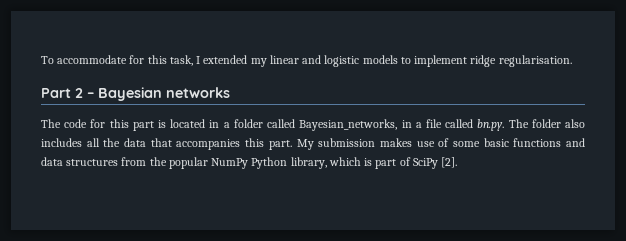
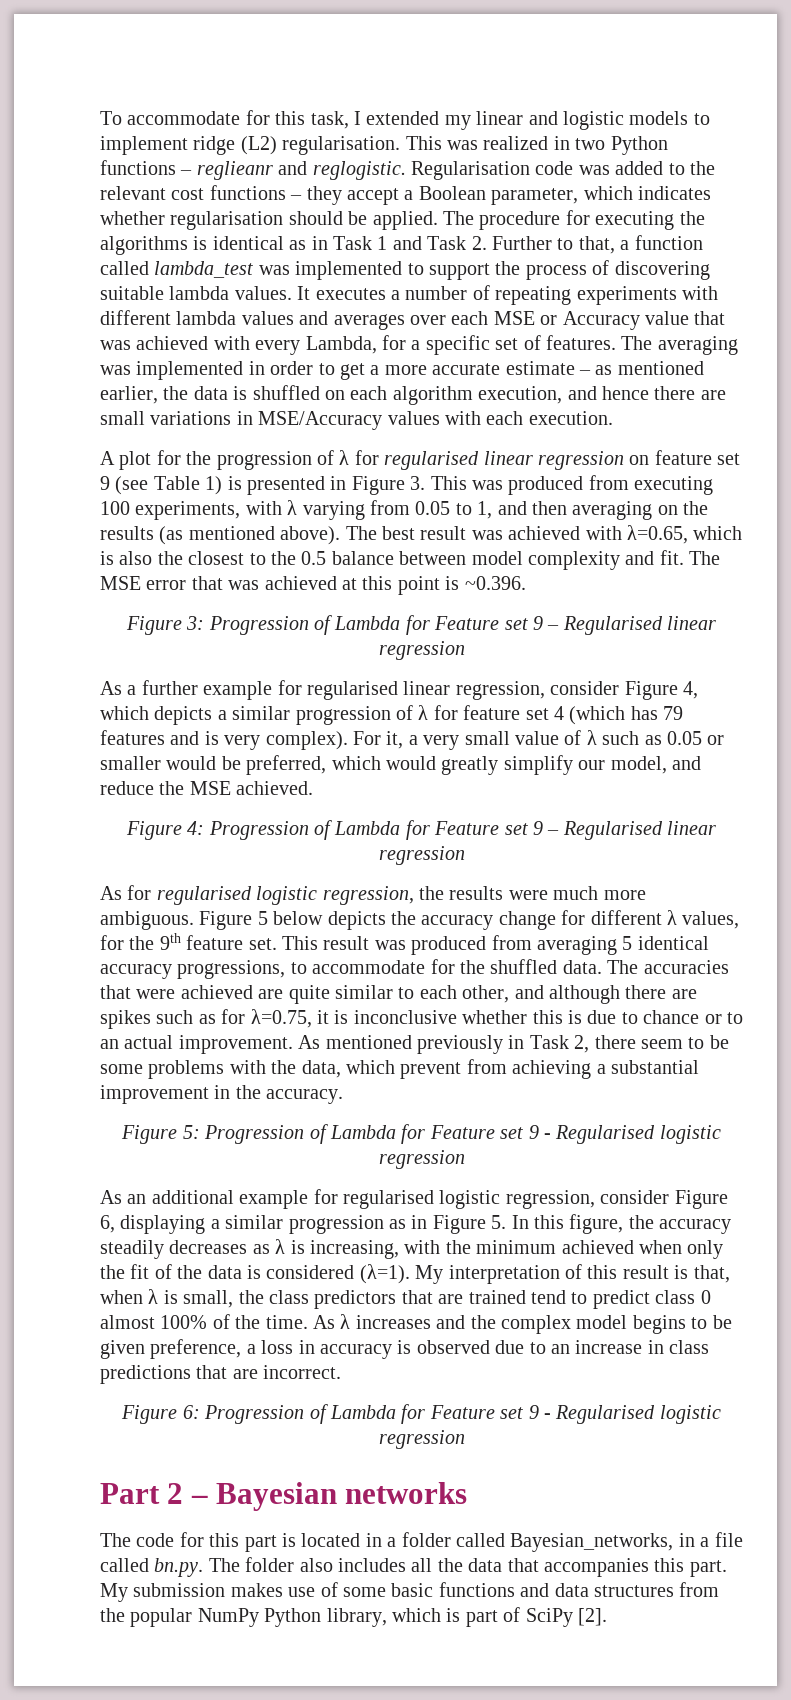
- To accommodate for this task, I extended my linear and logistic models to implement ridge regularisation.
+ To accommodate for this task, I extended my linear and logistic models to implement ridge (L2) regularisation. This was realized in two Python functions – reglieanr and reglogistic. Regularisation code was added to the relevant cost functions – they accept a Boolean parameter, which indicates whether regularisation should be applied. The procedure for executing the algorithms is identical as in Task 1 and Task 2. Further to that, a function called lambda_test was implemented to support the process of discovering suitable lambda values. It executes a number of repeating experiments with different lambda values and averages over each MSE or Accuracy value that was achieved with every Lambda, for a specific set of features. The averaging was implemented in order to get a more accurate estimate – as mentioned earlier, the data is shuffled on each algorithm execution, and hence there are small variations in MSE/Accuracy values with each execution.
+ A plot for the progression of λ for regularised linear regression on feature set 9 (see Table 1) is presented in Figure 3. This was produced from executing 100 experiments, with λ varying from 0.05 to 1, and then averaging on the results (as mentioned above). The best result was achieved with λ=0.65, which is also the closest to the 0.5 balance between model complexity and fit. The MSE error that was achieved at this point is ~0.396.
+ Figure 3: Progression of Lambda for Feature set 9 – Regularised linear regression
+ As a further example for regularised linear regression, consider Figure 4, which depicts a similar progression of λ for feature set 4 (which has 79 features and is very complex). For it, a very small value of λ such as 0.05 or smaller would be preferred, which would greatly simplify our model, and reduce the MSE achieved.
+ Figure 4: Progression of Lambda for Feature set 9 – Regularised linear regression
+ As for regularised logistic regression, the results were much more ambiguous. Figure 5 below depicts the accuracy change for different λ values, for the 9th feature set. This result was produced from averaging 5 identical accuracy progressions, to accommodate for the shuffled data. The accuracies that were achieved are quite similar to each other, and although there are spikes such as for λ=0.75, it is inconclusive whether this is due to chance or to an actual improvement. As mentioned previously in Task 2, there seem to be some problems with the data, which prevent from achieving a substantial improvement in the accuracy.
+ Figure 5: Progression of Lambda for Feature set 9 - Regularised logistic regression
+ As an additional example for regularised logistic regression, consider Figure 6, displaying a similar progression as in Figure 5. In this figure, the accuracy steadily decreases as λ is increasing, with the minimum achieved when only the fit of the data is considered (λ=1). My interpretation of this result is that, when λ is small, the class predictors that are trained tend to predict class 0 almost 100% of the time. As λ increases and the complex model begins to be given preference, a loss in accuracy is observed due to an increase in class predictions that are incorrect.
+ Figure 6: Progression of Lambda for Feature set 9 - Regularised logistic regression

